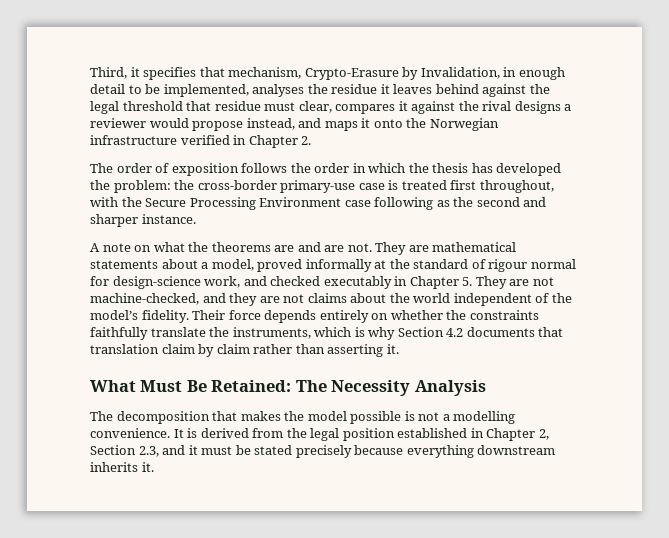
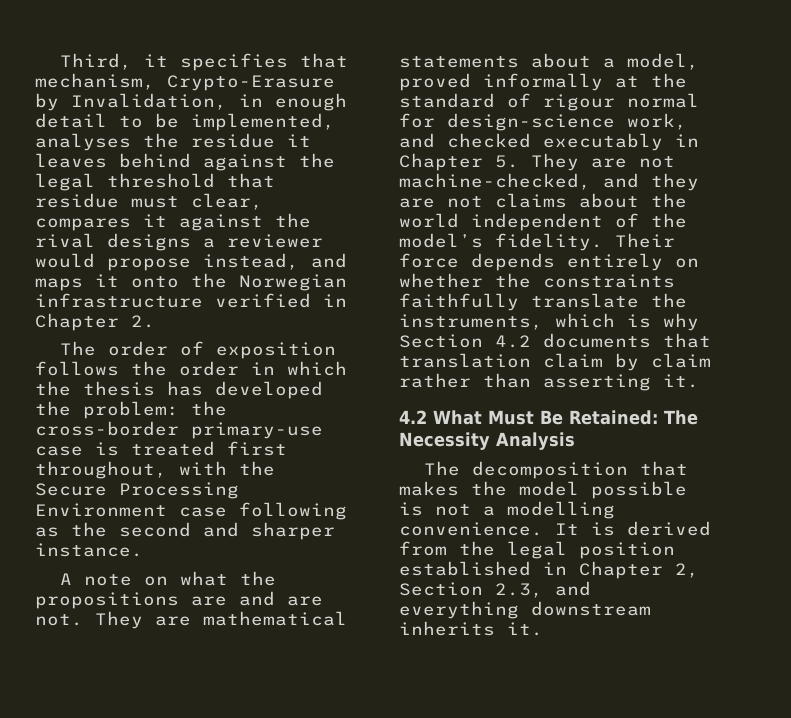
- A note on what the theorems are and are not.
+ A note on what the propositions are and are not.
- What Must Be Retained: The Necessity Analysis
+ 4.2 What Must Be Retained: The Necessity Analysis
- It is derived from the legal position established in Chapter 2, Section 2.3, and it must be stated precisely because everything downstream inherits it.
+ It is derived from the legal position established in Chapter 2, Section 2.3, and everything downstream inherits it.

